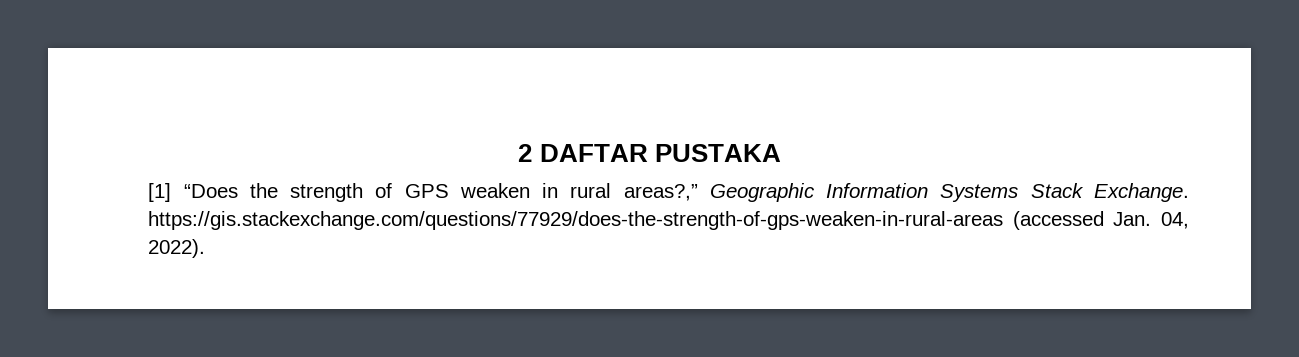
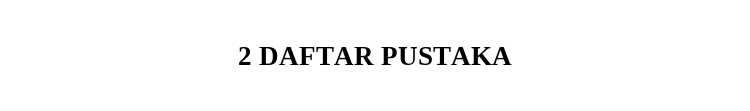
- [1] “Does the strength of GPS weaken in rural areas?,” Geographic Information Systems Stack Exchange. https://gis.stackexchange.com/questions/77929/does-the-strength-of-gps-weaken-in-rural-areas (accessed Jan. 04, 2022).

